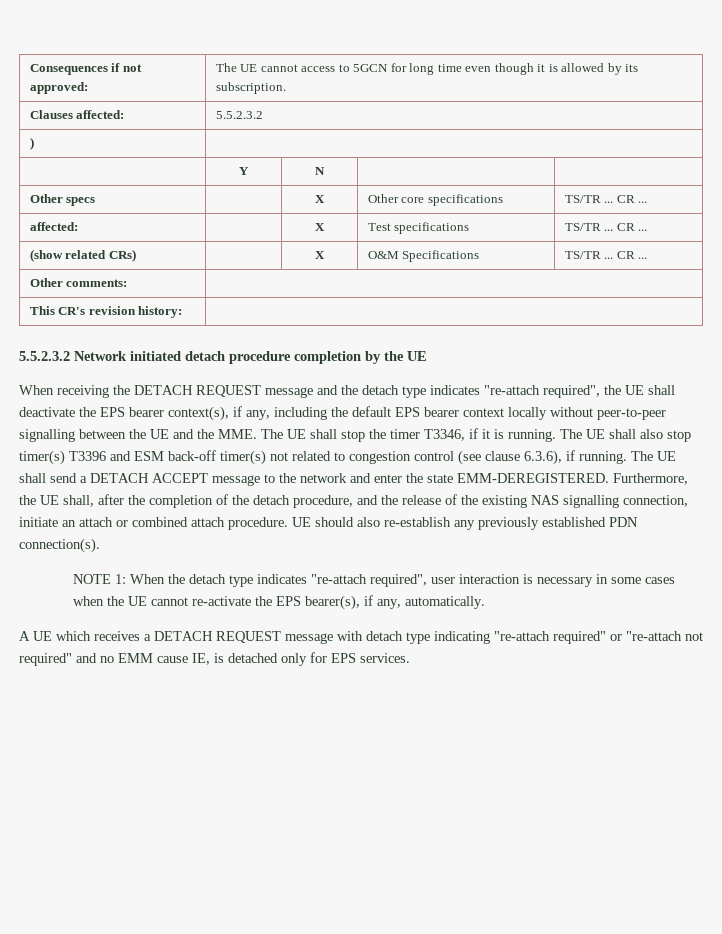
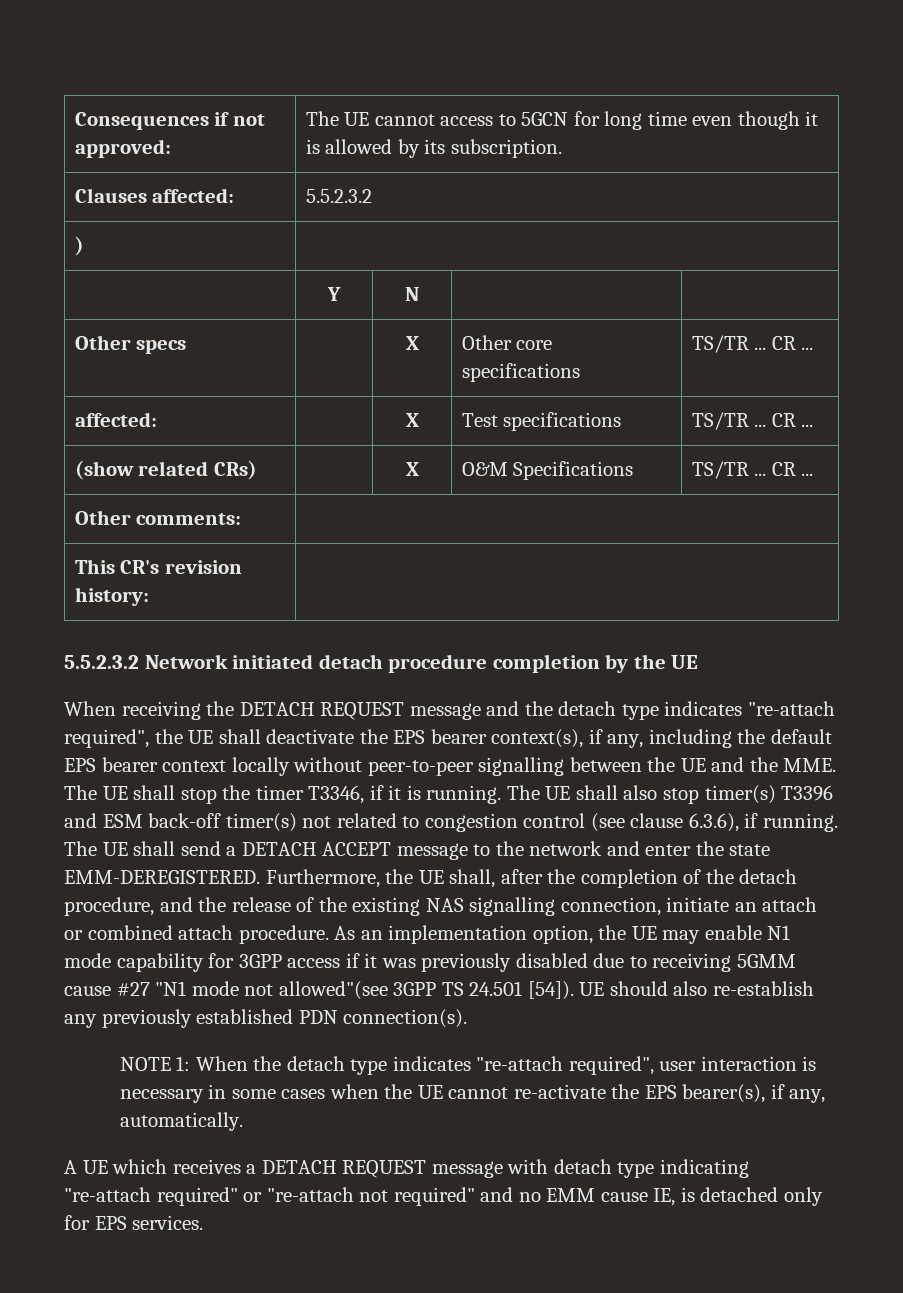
+ As an implementation option, the UE may enable N1 mode capability for 3GPP access if it was previously disabled due to receiving 5GMM cause #27 "N1 mode not allowed"(see 3GPP TS 24.501 [54]).

